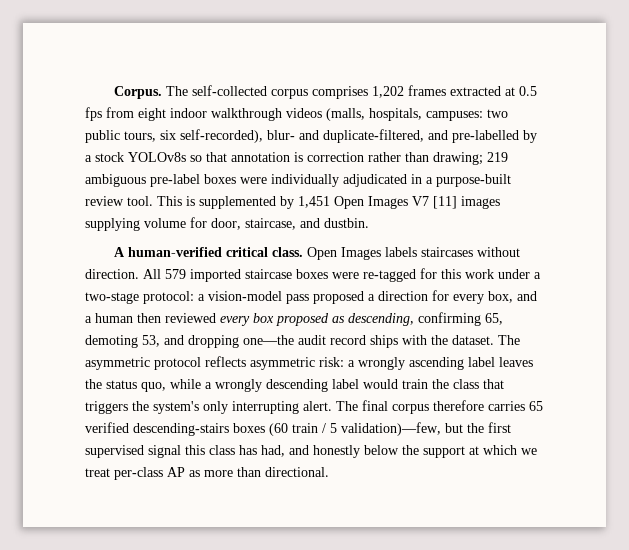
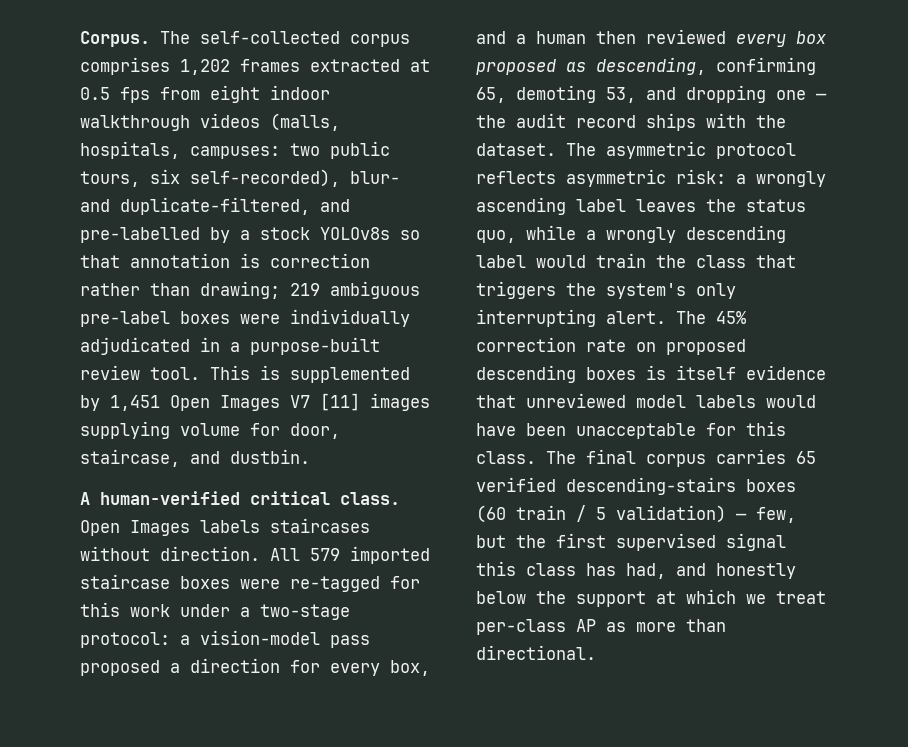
- All 579 imported staircase boxes were re-tagged for this work under a two-stage protocol: a vision-model pass proposed a direction for every box, and a human then reviewed every box proposed as descending, confirming 65, demoting 53, and dropping one—the audit record ships with the dataset.
+ All 579 imported staircase boxes were re-tagged for this work under a two-stage protocol: a vision-model pass proposed a direction for every box, and a human then reviewed every box proposed as descending, confirming 65, demoting 53, and dropping one — the audit record ships with the dataset.
- The final corpus therefore carries 65 verified descending-stairs boxes (60 train / 5 validation)—few, but the first supervised signal this class has had, and honestly below the support at which we treat per-class AP as more than directional.
+ The 45% correction rate on proposed descending boxes is itself evidence that unreviewed model labels would have been unacceptable for this class. The final corpus carries 65 verified descending-stairs boxes (60 train / 5 validation) — few, but the first supervised signal this class has had, and honestly below the support at which we treat per-class AP as more than directional.

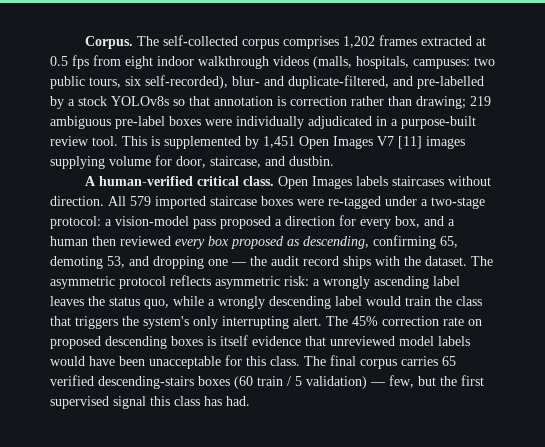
- All 579 imported staircase boxes were re-tagged for this work under a two-stage protocol: a vision-model pass proposed a direction for every box, and a human then reviewed every box proposed as descending, confirming 65, demoting 53, and dropping one — the audit record ships with the dataset.
+ All 579 imported staircase boxes were re-tagged under a two-stage protocol: a vision-model pass proposed a direction for every box, and a human then reviewed every box proposed as descending, confirming 65, demoting 53, and dropping one — the audit record ships with the dataset.
- The final corpus carries 65 verified descending-stairs boxes (60 train / 5 validation) — few, but the first supervised signal this class has had, and honestly below the support at which we treat per-class AP as more than directional.
+ The final corpus carries 65 verified descending-stairs boxes (60 train / 5 validation) — few, but the first supervised signal this class has had.

